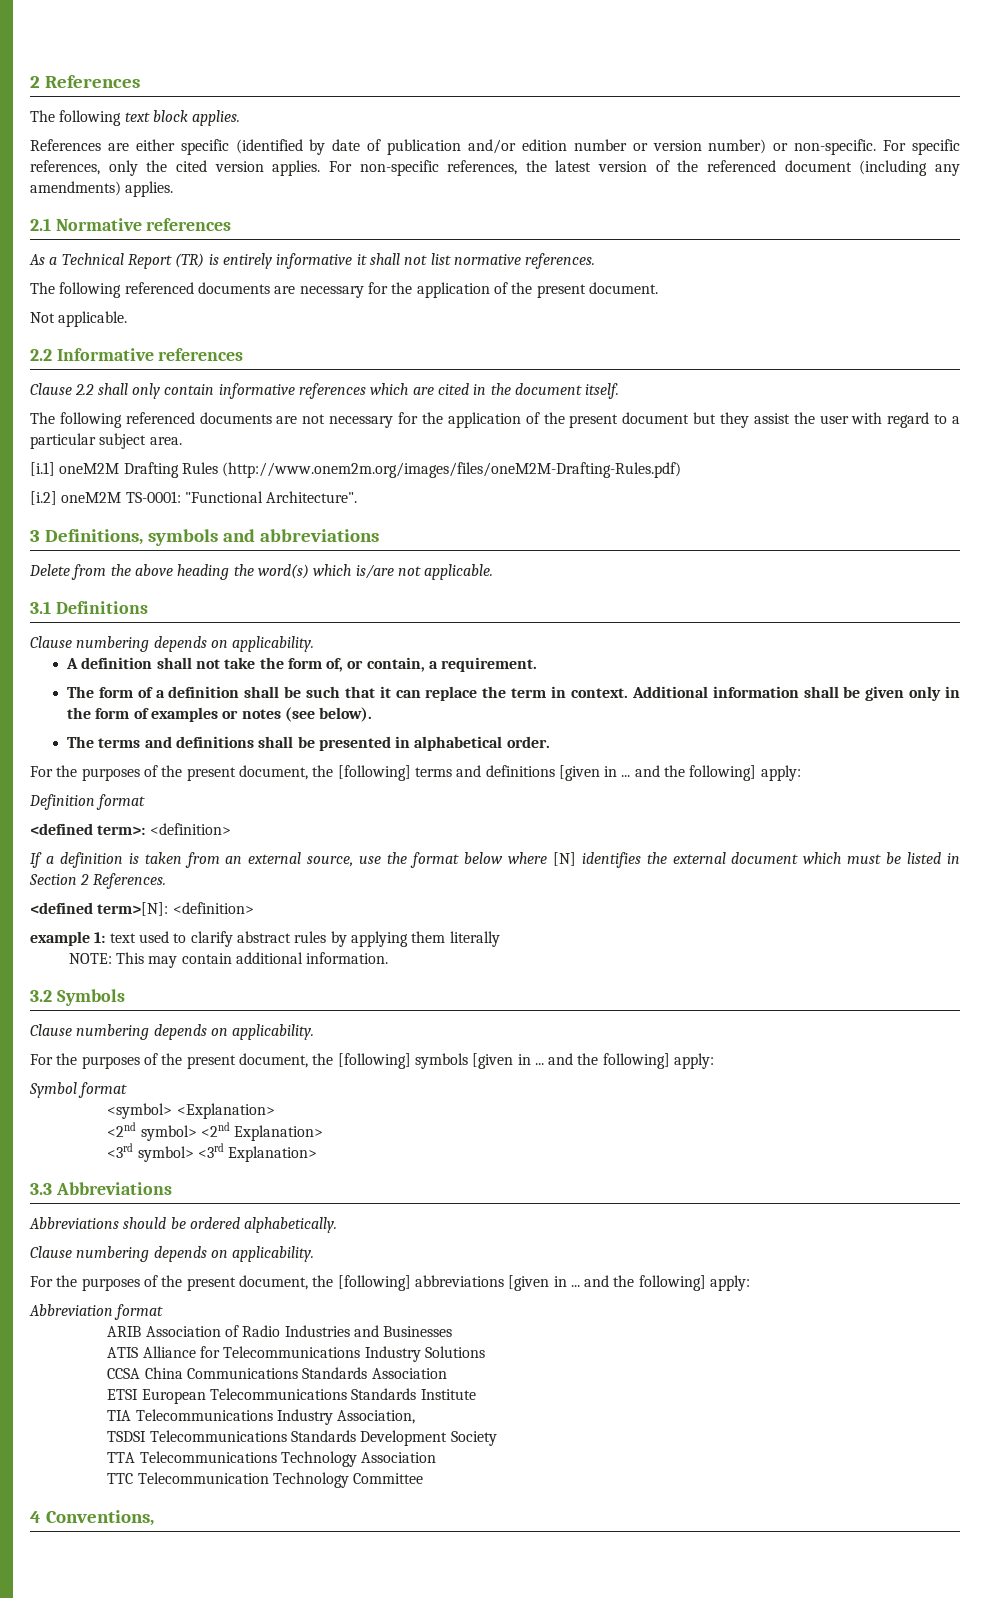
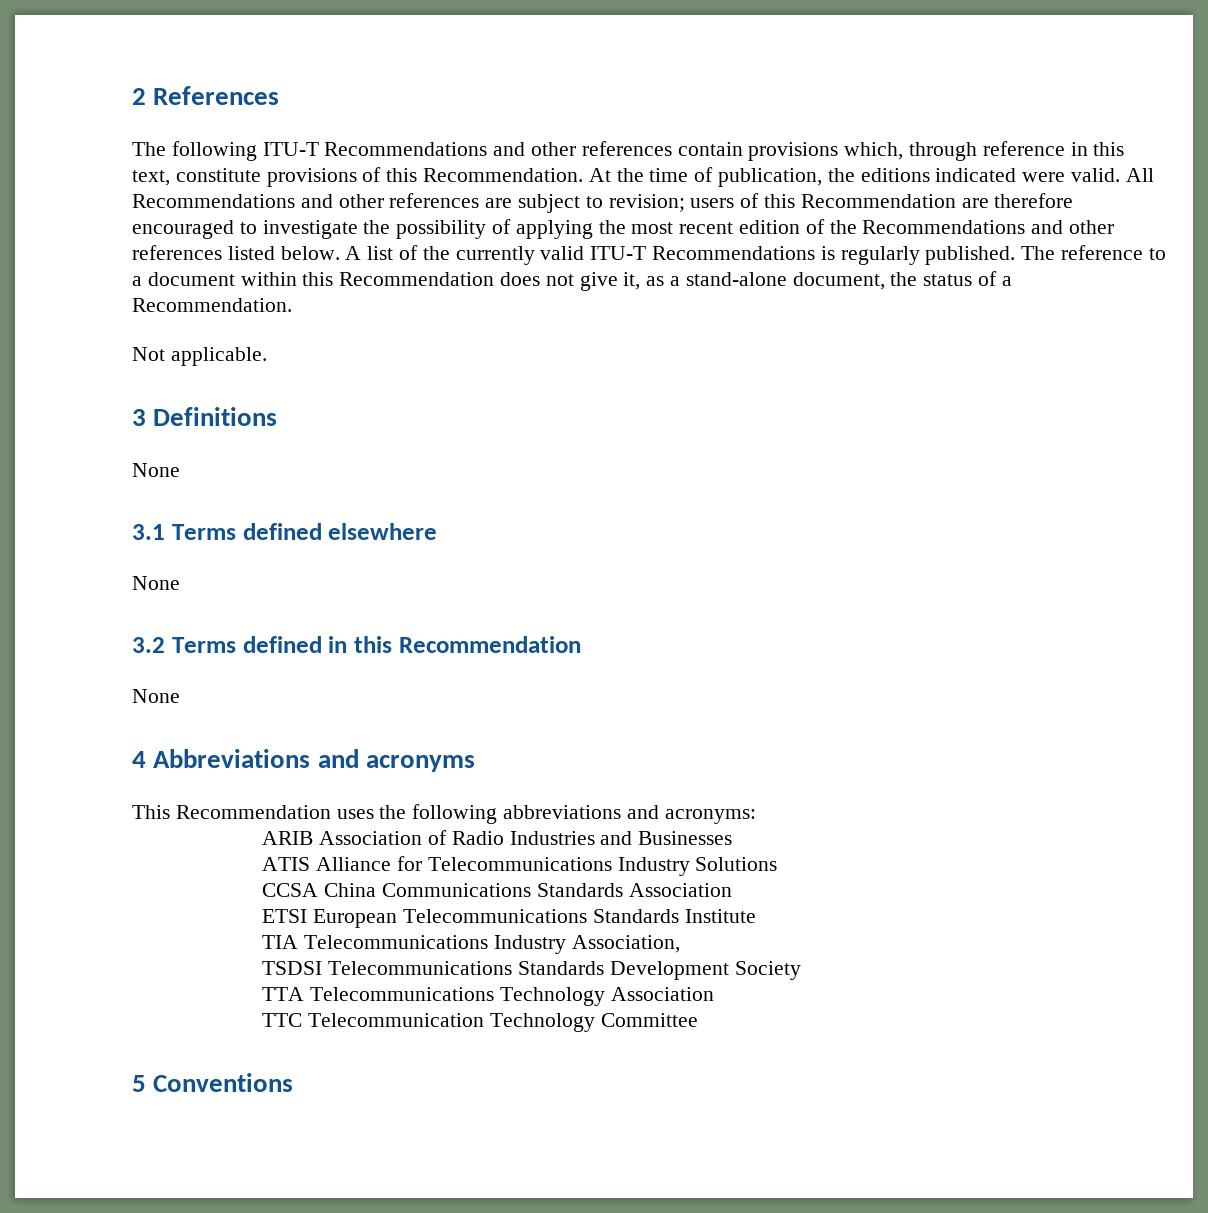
- The following text block applies.
- References are either specific (identified by date of publication and/or edition number or version number) or non-specific. For specific references, only the cited version applies. For non-specific references, the latest version of the referenced document (including any amendments) applies.
- 2.1 Normative references
- As a Technical Report (TR) is entirely informative it shall not list normative references.
- The following referenced documents are necessary for the application of the present document.
+ The following ITU-T Recommendations and other references contain provisions which, through reference in this text, constitute provisions of this Recommendation. At the time of publication, the editions indicated were valid. All Recommendations and other references are subject to revision; users of this Recommendation are therefore encouraged to investigate the possibility of applying the most recent edition of the Recommendations and other references listed below. A list of the currently valid ITU-T Recommendations is regularly published. The reference to a document within this Recommendation does not give it, as a stand-alone document, the status of a Recommendation.
  Not applicable.
- 2.2 Informative references
- Clause 2.2 shall only contain informative references which are cited in the document itself.
- The following referenced documents are not necessary for the application of the present document but they assist the user with regard to a particular subject area.
- [i.1] oneM2M Drafting Rules (http://www.onem2m.org/images/files/oneM2M-Drafting-Rules.pdf)
- [i.2] oneM2M TS-0001: "Functional Architecture".
- 3 Definitions, symbols and abbreviations
- Delete from the above heading the word(s) which is/are not applicable.
- 3.1 Definitions
- Clause numbering depends on applicability.
- A definition shall not take the form of, or contain, a requirement.
- The form of a definition shall be such that it can replace the term in context. Additional information shall be given only in the form of examples or notes (see below).
- The terms and definitions shall be presented in alphabetical order.
- For the purposes of the present document, the [following] terms and definitions [given in ... and the following] apply:
- Definition format
- <defined term>: <definition>
- If a definition is taken from an external source, use the format below where [N] identifies the external document which must be listed in Section 2 References.
- <defined term>[N]: <definition>
- example 1: text used to clarify abstract rules by applying them literally
- NOTE: This may contain additional information.
- 3.2 Symbols
- Clause numbering depends on applicability.
- For the purposes of the present document, the [following] symbols [given in ... and the following] apply:
- Symbol format
- <symbol> <Explanation>
- <2nd symbol> <2nd Explanation>
- <3rd symbol> <3rd Explanation>
- 3.3 Abbreviations
- Abbreviations should be ordered alphabetically.
- Clause numbering depends on applicability.
- For the purposes of the present document, the [following] abbreviations [given in ... and the following] apply:
- Abbreviation format
+ 3 Definitions
+ None
+ 3.1 Terms defined elsewhere
+ None
+ 3.2 Terms defined in this Recommendation
+ None
+ 4 Abbreviations and acronyms
+ This Recommendation uses the following abbreviations and acronyms:
- 4 Conventions,
+ 5 Conventions

